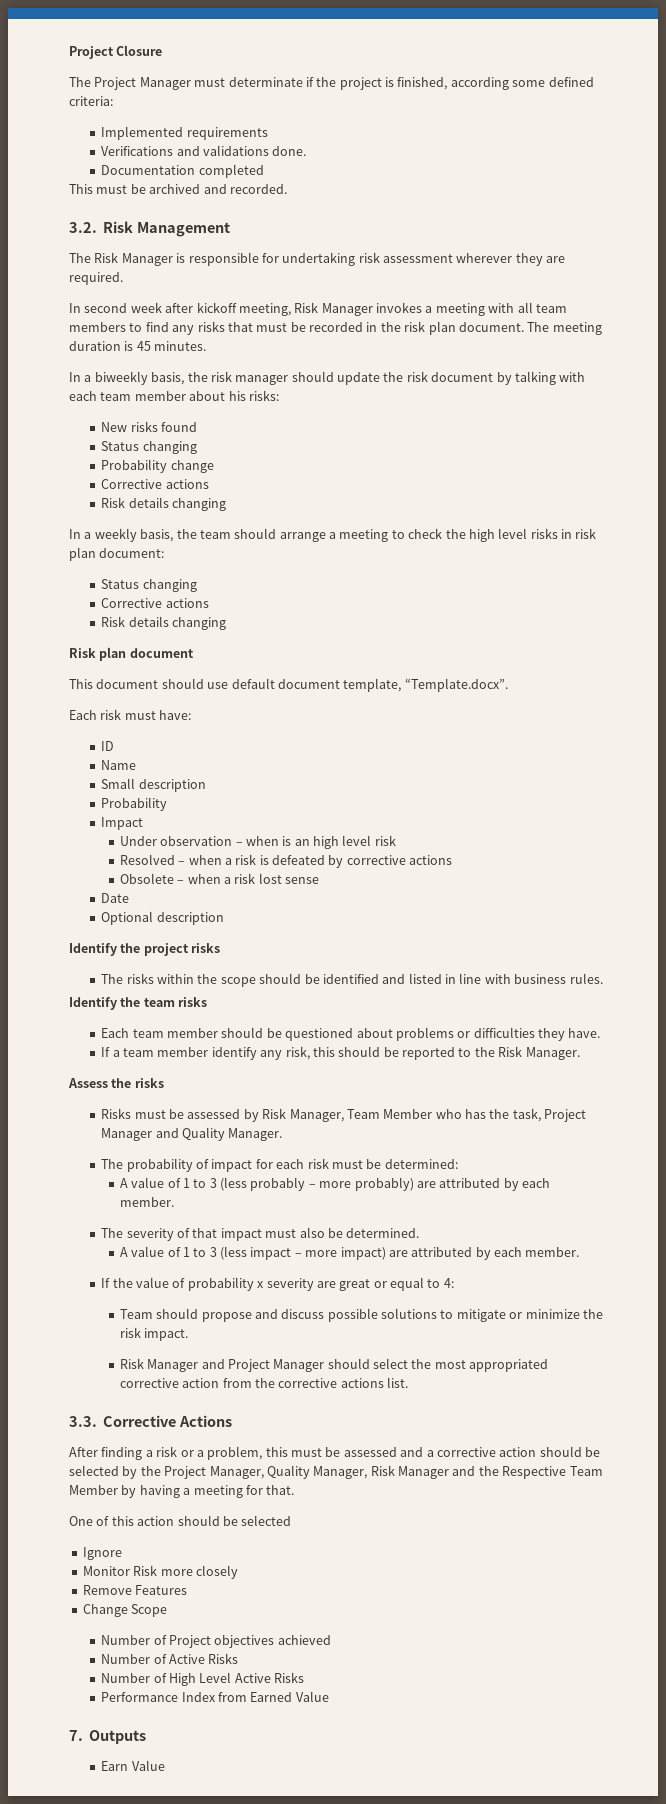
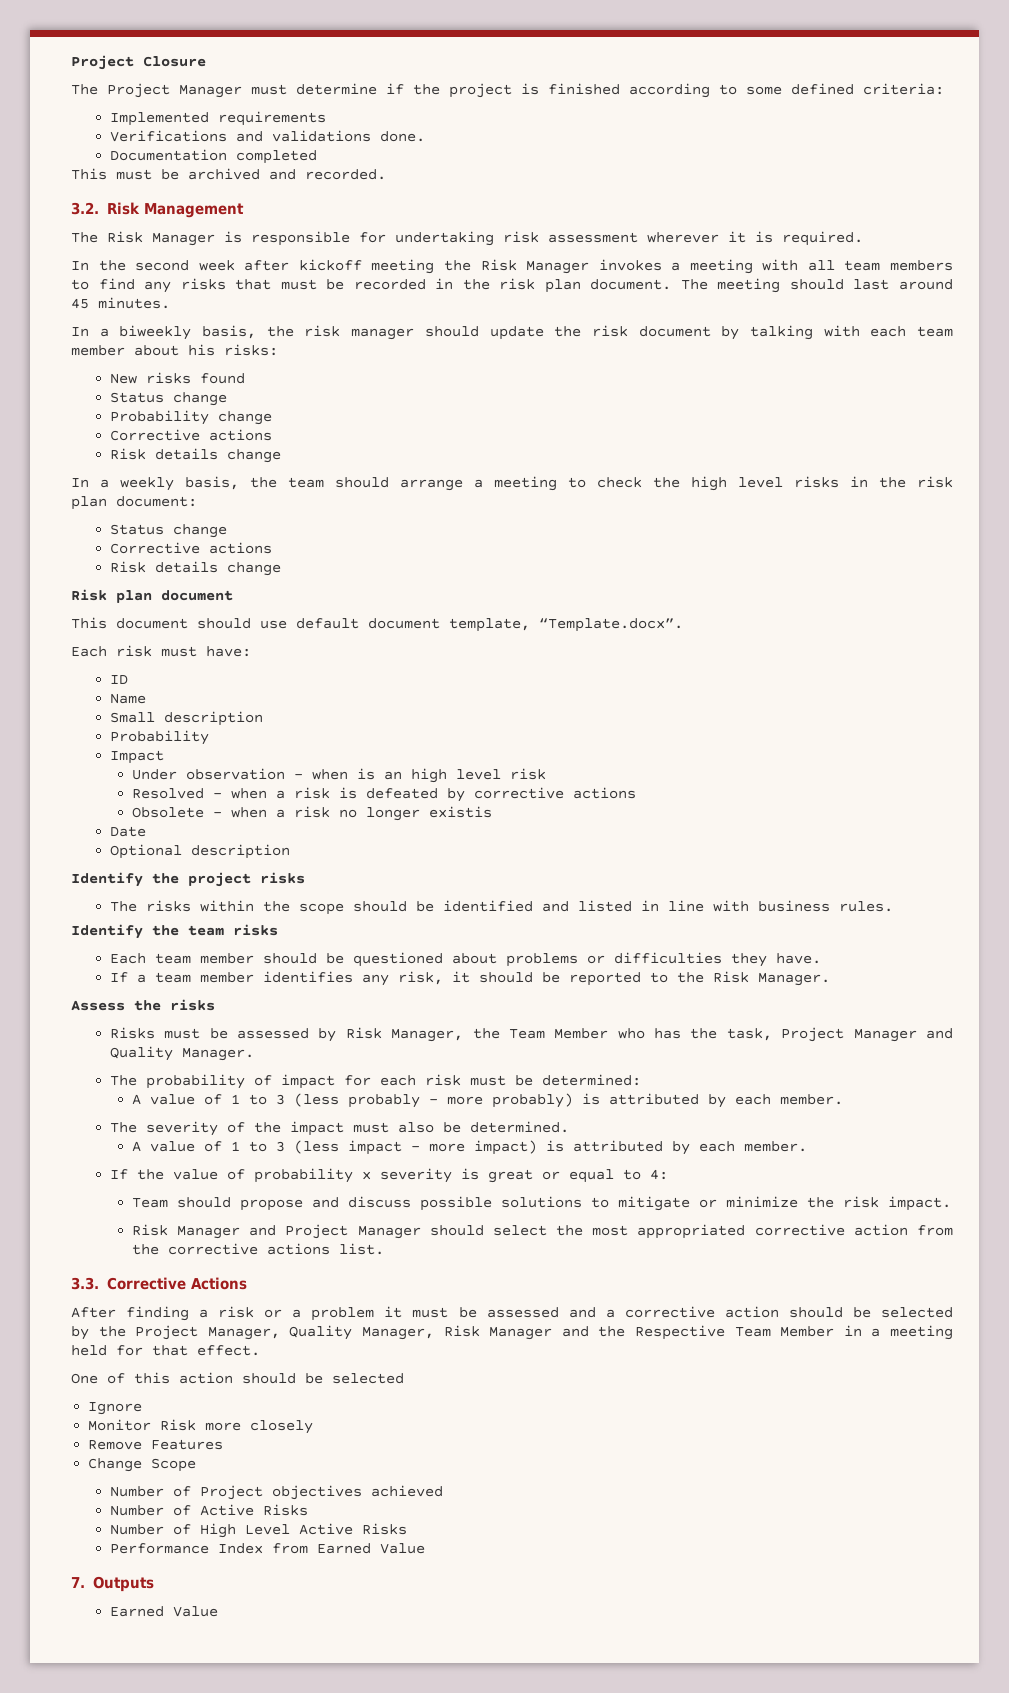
- The Project Manager must determinate if the project is finished, according some defined criteria:
+ The Project Manager must determine if the project is finished according to some defined criteria:
- The Risk Manager is responsible for undertaking risk assessment wherever they are required.
+ The Risk Manager is responsible for undertaking risk assessment wherever it is required.
- In second week after kickoff meeting, Risk Manager invokes a meeting with all team members to find any risks that must be recorded in the risk plan document.
+ In the second week after kickoff meeting the Risk Manager invokes a meeting with all team members to find any risks that must be recorded in the risk plan document.
- The meeting duration is 45 minutes.
+ The meeting should last around 45 minutes.
  New risks found
- Status changing
+ Status change
  Probability change
  Corrective actions
- Risk details changing
+ Risk details change
- In a weekly basis, the team should arrange a meeting to check the high level risks in risk plan document:
- Status changing
+ In a weekly basis, the team should arrange a meeting to check the high level risks in the risk plan document:
+ Status change
  Corrective actions
- Risk details changing
+ Risk details change
- Obsolete – when a risk lost sense
+ Obsolete – when a risk no longer existis
- If a team member identify any risk, this should be reported to the Risk Manager.
+ If a team member identifies any risk, it should be reported to the Risk Manager.
- Risks must be assessed by Risk Manager, Team Member who has the task, Project Manager and Quality Manager.
+ Risks must be assessed by Risk Manager, the Team Member who has the task, Project Manager and Quality Manager.
- A value of 1 to 3 (less probably – more probably) are attributed by each member.
+ A value of 1 to 3 (less probably – more probably) is attributed by each member.
- The severity of that impact must also be determined.
+ The severity of the impact must also be determined.
- A value of 1 to 3 (less impact – more impact) are attributed by each member.
+ A value of 1 to 3 (less impact – more impact) is attributed by each member.
- If the value of probability x severity are great or equal to 4:
+ If the value of probability x severity is great or equal to 4:
- After finding a risk or a problem, this must be assessed and a corrective action should be selected by the Project Manager, Quality Manager, Risk Manager and the Respective Team Member by having a meeting for that.
+ After finding a risk or a problem it must be assessed and a corrective action should be selected by the Project Manager, Quality Manager, Risk Manager and the Respective Team Member in a meeting held for that effect.
  7. Outputs
- Earn Value
+ Earned Value

